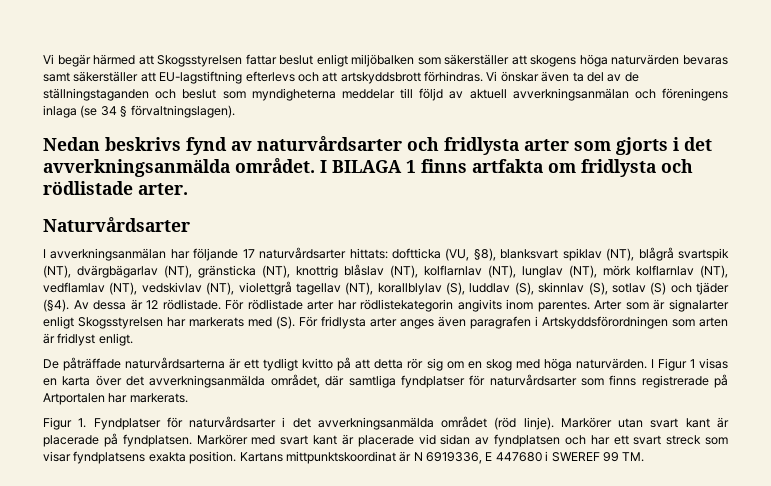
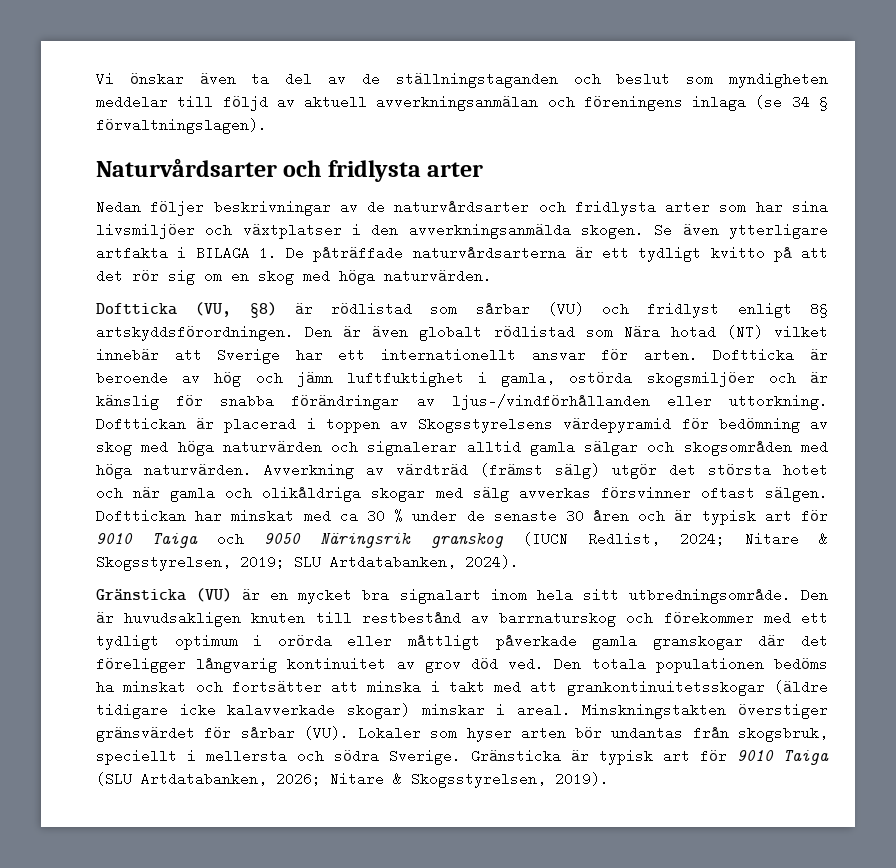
- Vi begär härmed att Skogsstyrelsen fattar beslut enligt miljöbalken som säkerställer att skogens höga naturvärden bevaras samt säkerställer att EU-lagstiftning efterlevs och att artskyddsbrott förhindras. Vi önskar även ta del av de ställningstaganden och beslut som myndigheterna meddelar till följd av aktuell avverkningsanmälan och föreningens inlaga (se 34 § förvaltningslagen).
+ Vi önskar även ta del av de ställningstaganden och beslut som myndigheten meddelar till följd av aktuell avverkningsanmälan och föreningens inlaga (se 34 § förvaltningslagen).
- Nedan beskrivs fynd av naturvårdsarter och fridlysta arter som gjorts i det avverkningsanmälda området. I BILAGA 1 finns artfakta om fridlysta och rödlistade arter.
- Naturvårdsarter
- I avverkningsanmälan har följande 17 naturvårdsarter hittats: doftticka (VU, §8), blanksvart spiklav (NT), blågrå svartspik (NT), dvärgbägarlav (NT), gränsticka (NT), knottrig blåslav (NT), kolflarnlav (NT), lunglav (NT), mörk kolflarnlav (NT), vedflamlav (NT), vedskivlav (NT), violettgrå tagellav (NT), korallblylav (S), luddlav (S), skinnlav (S), sotlav (S) och tjäder (§4). Av dessa är 12 rödlistade. För rödlistade arter har rödlistekategorin angivits inom parentes. Arter som är signalarter enligt Skogsstyrelsen har markerats med (S). För fridlysta arter anges även paragrafen i Artskyddsförordningen som arten är fridlyst enligt.
- De påträffade naturvårdsarterna är ett tydligt kvitto på att detta rör sig om en skog med höga naturvärden. I Figur 1 visas en karta över det avverkningsanmälda området, där samtliga fyndplatser för naturvårdsarter som finns registrerade på Artportalen har markerats.
- Figur 1. Fyndplatser för naturvårdsarter i det avverkningsanmälda området (röd linje). Markörer utan svart kant är placerade på fyndplatsen. Markörer med svart kant är placerade vid sidan av fyndplatsen och har ett svart streck som visar fyndplatsens exakta position. Kartans mittpunktskoordinat är N 6919336, E 447680 i SWEREF 99 TM.
+ Naturvårdsarter och fridlysta arter
+ Nedan följer beskrivningar av de naturvårdsarter och fridlysta arter som har sina livsmiljöer och växtplatser i den avverkningsanmälda skogen. Se även ytterligare artfakta i BILAGA 1. De påträffade naturvårdsarterna är ett tydligt kvitto på att det rör sig om en skog med höga naturvärden.
+ Doftticka (VU, §8) är rödlistad som sårbar (VU) och fridlyst enligt 8§ artskyddsförordningen. Den är även globalt rödlistad som Nära hotad (NT) vilket innebär att Sverige har ett internationellt ansvar för arten. Doftticka är beroende av hög och jämn luftfuktighet i gamla, ostörda skogsmiljöer och är känslig för snabba förändringar av ljus-/vindförhållanden eller uttorkning. Dofttickan är placerad i toppen av Skogsstyrelsens värdepyramid för bedömning av skog med höga naturvärden och signalerar alltid gamla sälgar och skogsområden med höga naturvärden. Avverkning av värdträd (främst sälg) utgör det största hotet och när gamla och olikåldriga skogar med sälg avverkas försvinner oftast sälgen. Dofttickan har minskat med ca 30 % under de senaste 30 åren och är typisk art för 9010 Taiga och 9050 Näringsrik granskog (IUCN Redlist, 2024; Nitare & Skogsstyrelsen, 2019; SLU Artdatabanken, 2024).
+ Gränsticka (VU) är en mycket bra signalart inom hela sitt utbredningsområde. Den är huvudsakligen knuten till restbestånd av barrnaturskog och förekommer med ett tydligt optimum i orörda eller måttligt påverkade gamla granskogar där det föreligger långvarig kontinuitet av grov död ved. Den totala populationen bedöms ha minskat och fortsätter att minska i takt med att grankontinuitetsskogar (äldre tidigare icke kalavverkade skogar) minskar i areal. Minskningstakten överstiger gränsvärdet för sårbar (VU). Lokaler som hyser arten bör undantas från skogsbruk, speciellt i mellersta och södra Sverige. Gränsticka är typisk art för 9010 Taiga (SLU Artdatabanken, 2026; Nitare & Skogsstyrelsen, 2019).

